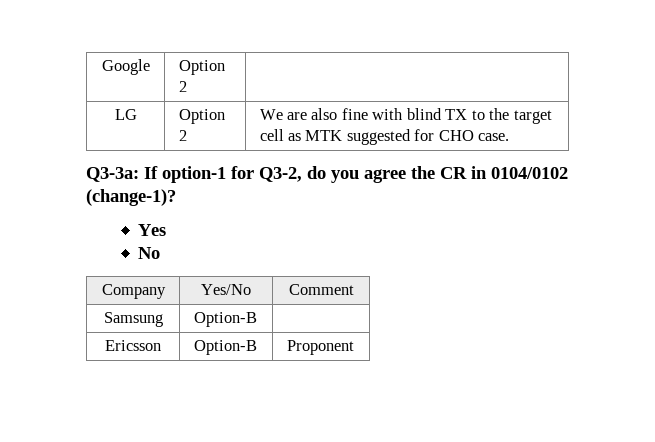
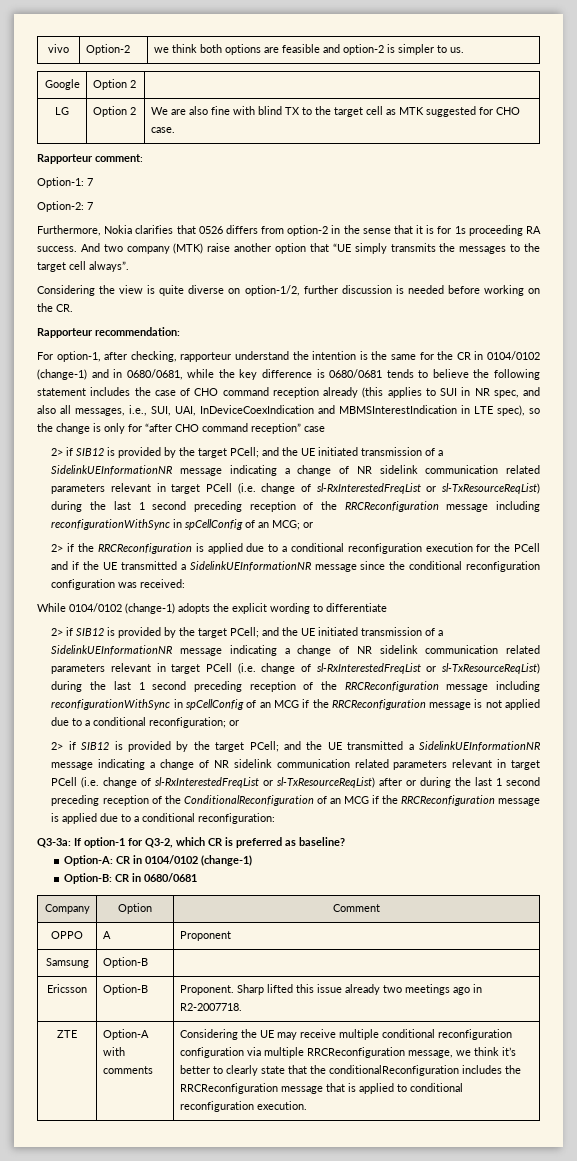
+ vivo | Option-2 | we think both options are feasible and option-2 is simpler to us.
+ Rapporteur comment:
+ Option-1: 7
+ Option-2: 7
+ Furthermore, Nokia clarifies that 0526 differs from option-2 in the sense that it is for 1s proceeding RA success. And two company (MTK) raise another option that “UE simply transmits the messages to the target cell always”.
+ Considering the view is quite diverse on option-1/2, further discussion is needed before working on the CR.
+ Rapporteur recommendation:
+ For option-1, after checking, rapporteur understand the intention is the same for the CR in 0104/0102 (change-1) and in 0680/0681, while the key difference is 0680/0681 tends to believe the following statement includes the case of CHO command reception already (this applies to SUI in NR spec, and also all messages, i.e., SUI, UAI, InDeviceCoexIndication and MBMSInterestIndication in LTE spec), so the change is only for “after CHO command reception” case
+ 2> if SIB12 is provided by the target PCell; and the UE initiated transmission of a SidelinkUEInformationNR message indicating a change of NR sidelink communication related parameters relevant in target PCell (i.e. change of sl-RxInterestedFreqList or sl-TxResourceReqList) during the last 1 second preceding reception of the RRCReconfiguration message including reconfigurationWithSync in spCellConfig of an MCG; or
+ 2> if the RRCReconfiguration is applied due to a conditional reconfiguration execution for the PCell and if the UE transmitted a SidelinkUEInformationNR message since the conditional reconfiguration configuration was received:
+ While 0104/0102 (change-1) adopts the explicit wording to differentiate
+ 2> if SIB12 is provided by the target PCell; and the UE initiated transmission of a SidelinkUEInformationNR message indicating a change of NR sidelink communication related parameters relevant in target PCell (i.e. change of sl-RxInterestedFreqList or sl-TxResourceReqList) during the last 1 second preceding reception of the RRCReconfiguration message including reconfigurationWithSync in spCellConfig of an MCG if the RRCReconfiguration message is not applied due to a conditional reconfiguration; or
+ 2> if SIB12 is provided by the target PCell; and the UE transmitted a SidelinkUEInformationNR message indicating a change of NR sidelink communication related parameters relevant in target PCell (i.e. change of sl-RxInterestedFreqList or sl-TxResourceReqList) after or during the last 1 second preceding reception of the ConditionalReconfiguration of an MCG if the RRCReconfiguration message is applied due to a conditional reconfiguration:
- Q3-3a: If option-1 for Q3-2, do you agree the CR in 0104/0102 (change-1)?
- Yes
- No
+ Q3-3a: If option-1 for Q3-2, which CR is preferred as baseline?
+ Option-A: CR in 0104/0102 (change-1)
+ Option-B: CR in 0680/0681
- Company | Yes/No | Comment
+ Company | Option | Comment
+ OPPO | A | Proponent
- Ericsson | Option-B | Proponent
+ Ericsson | Option-B | Proponent. Sharp lifted this issue already two meetings ago in R2-2007718.
+ ZTE | Option-A with comments | Considering the UE may receive multiple conditional reconfiguration configuration via multiple RRCReconfiguration message, we think it’s better to clearly state that the conditionalReconfiguration includes the RRCReconfiguration message that is applied to conditional reconfiguration execution.

